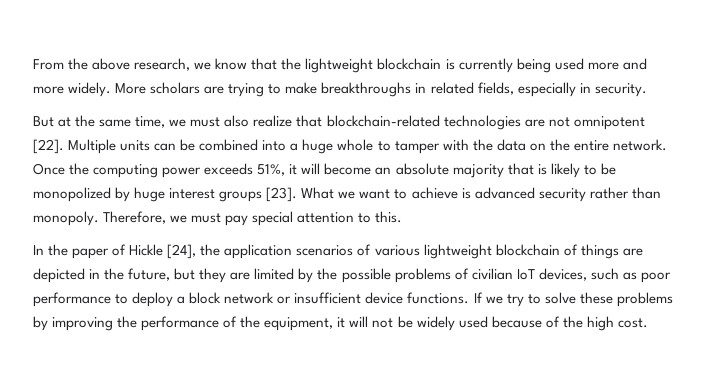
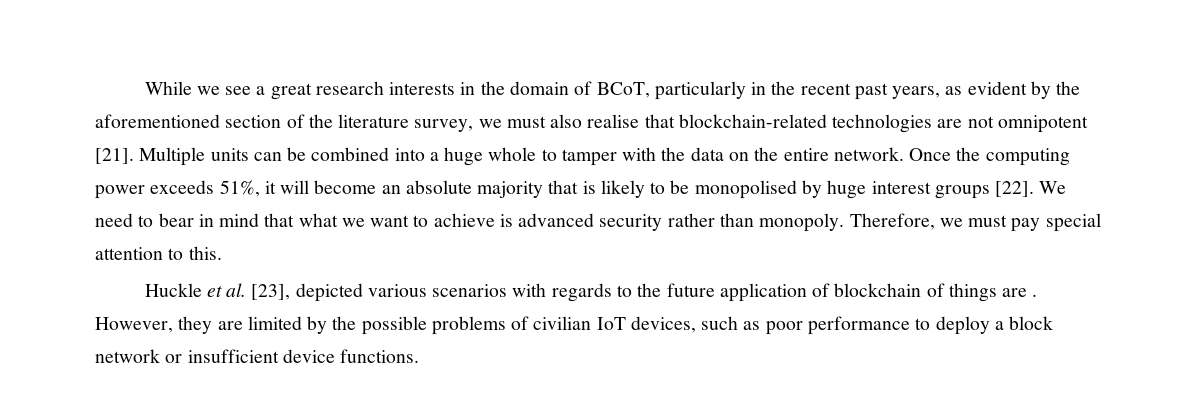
- From the above research, we know that the lightweight blockchain is currently being used more and more widely. More scholars are trying to make breakthroughs in related fields, especially in security.
- But at the same time, we must also realize that blockchain-related technologies are not omnipotent [22].
+ While we see a great research interests in the domain of BCoT, particularly in the recent past years, as evident by the aforementioned section of the literature survey, we must also realise that blockchain-related technologies are not omnipotent [21].
- Once the computing power exceeds 51%, it will become an absolute majority that is likely to be monopolized by huge interest groups [23]. What we want to achieve is advanced security rather than monopoly.
+ Once the computing power exceeds 51%, it will become an absolute majority that is likely to be monopolised by huge interest groups [22]. We need to bear in mind that what we want to achieve is advanced security rather than monopoly.
- In the paper of Hickle [24], the application scenarios of various lightweight blockchain of things are depicted in the future, but they are limited by the possible problems of civilian IoT devices, such as poor performance to deploy a block network or insufficient device functions. If we try to solve these problems by improving the performance of the equipment, it will not be widely used because of the high cost.
+ Huckle et al. [23], depicted various scenarios with regards to the future application of blockchain of things are . However, they are limited by the possible problems of civilian IoT devices, such as poor performance to deploy a block network or insufficient device functions.

